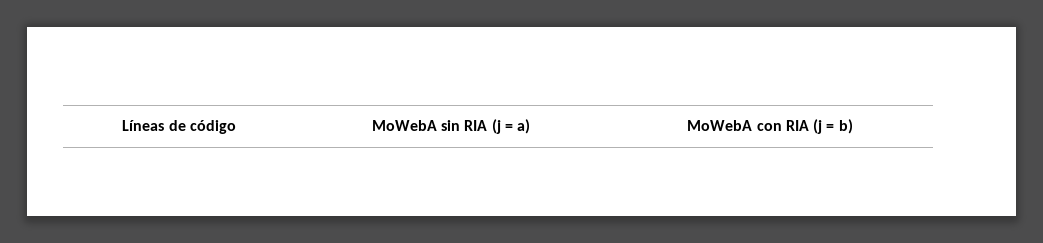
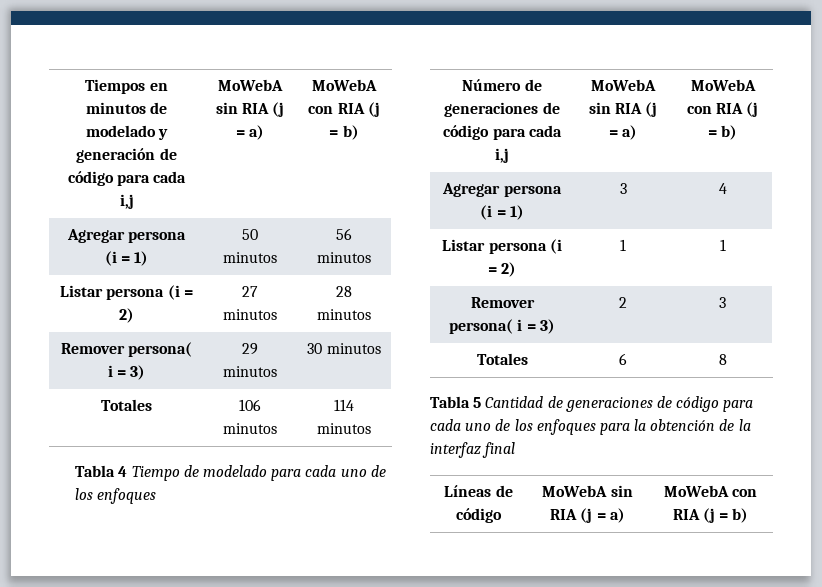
+ Tiempos en minutos de modelado y generación de código para cada i,j | MoWebA sin RIA (j = a) | MoWebA con RIA (j = b)
+ Agregar persona (i = 1) | 50 minutos | 56 minutos
+ Listar persona (i = 2) | 27 minutos | 28 minutos
+ Remover persona( i = 3) | 29 minutos | 30 minutos
+ Totales | 106 minutos | 114 minutos
+ Tabla 4 Tiempo de modelado para cada uno de los enfoques
+ Número de generaciones de código para cada i,j | MoWebA sin RIA (j = a) | MoWebA con RIA (j = b)
+ Agregar persona (i = 1) | 3 | 4
+ Listar persona (i = 2) | 1 | 1
+ Remover persona( i = 3) | 2 | 3
+ Totales | 6 | 8
+ Tabla 5 Cantidad de generaciones de código para cada uno de los enfoques para la obtención de la interfaz final

